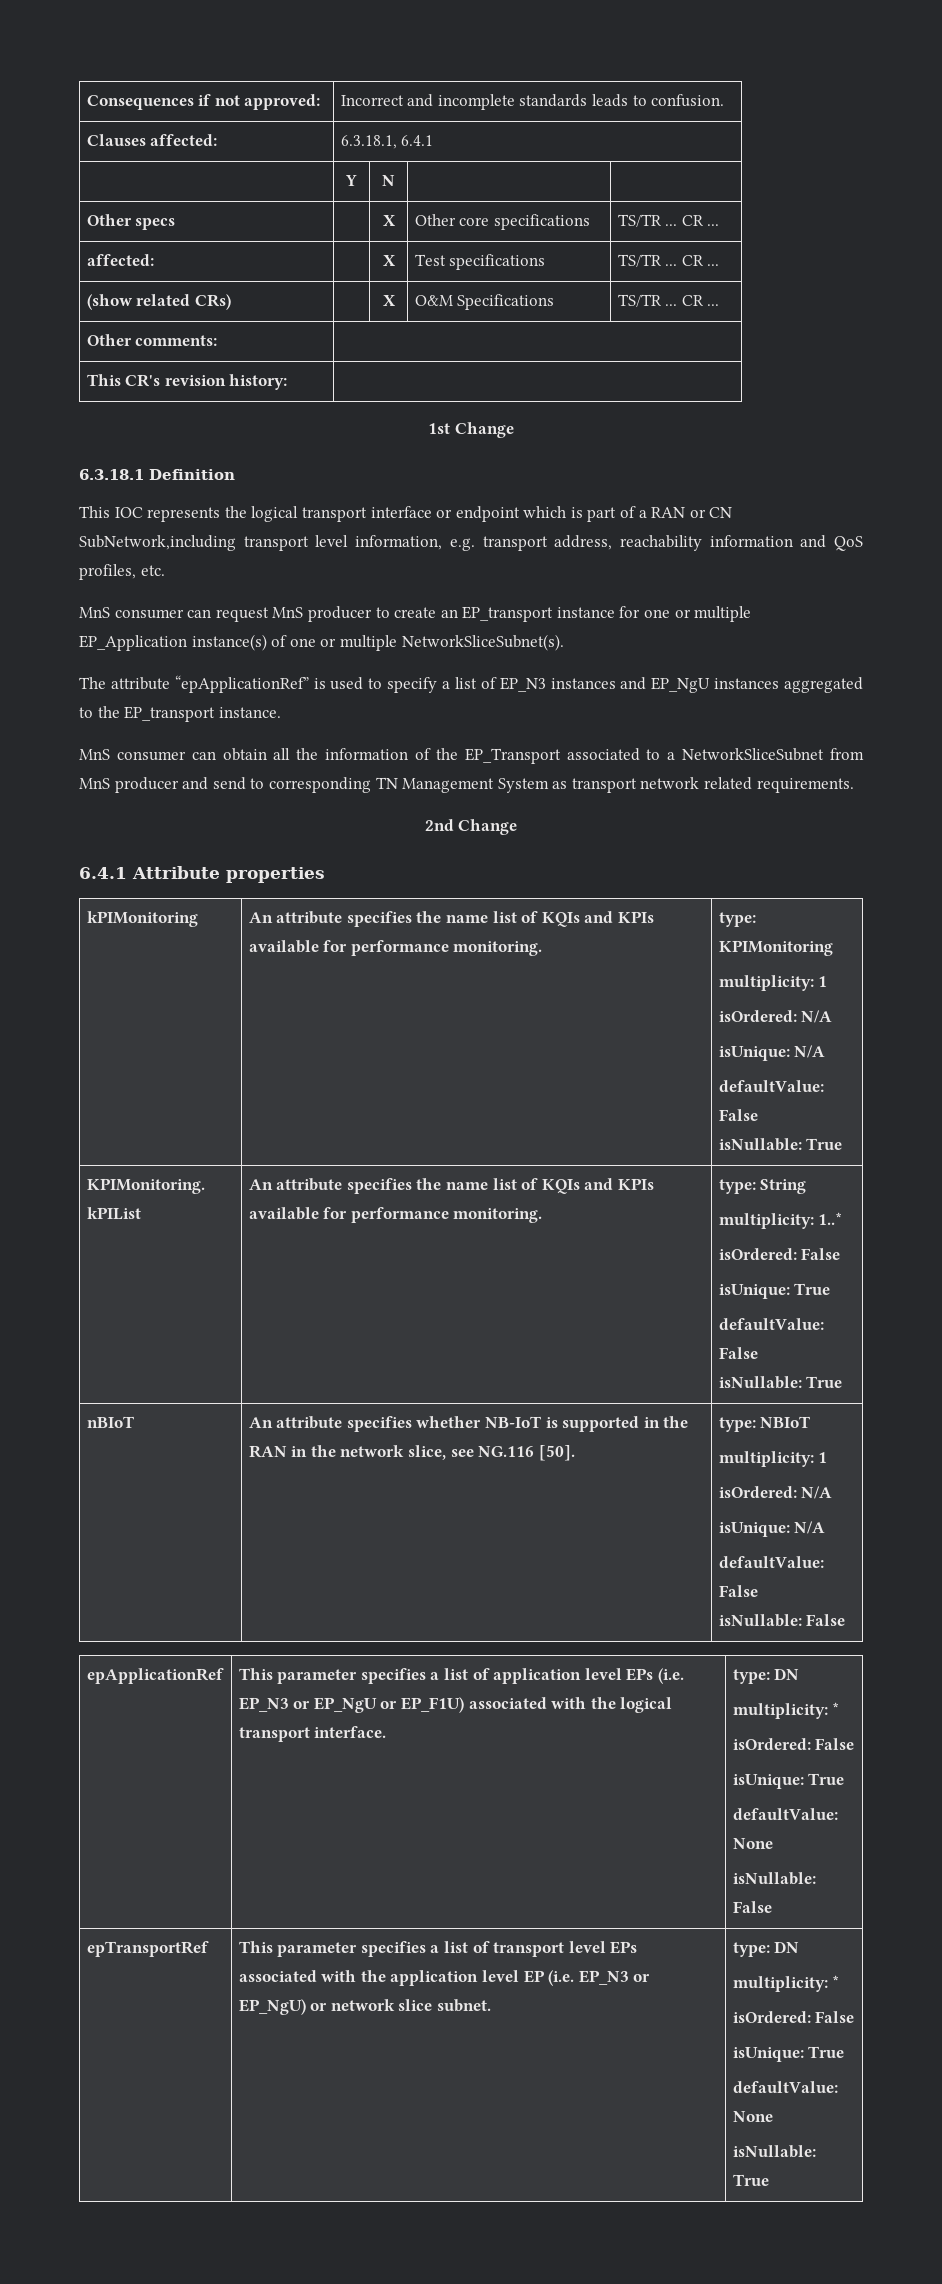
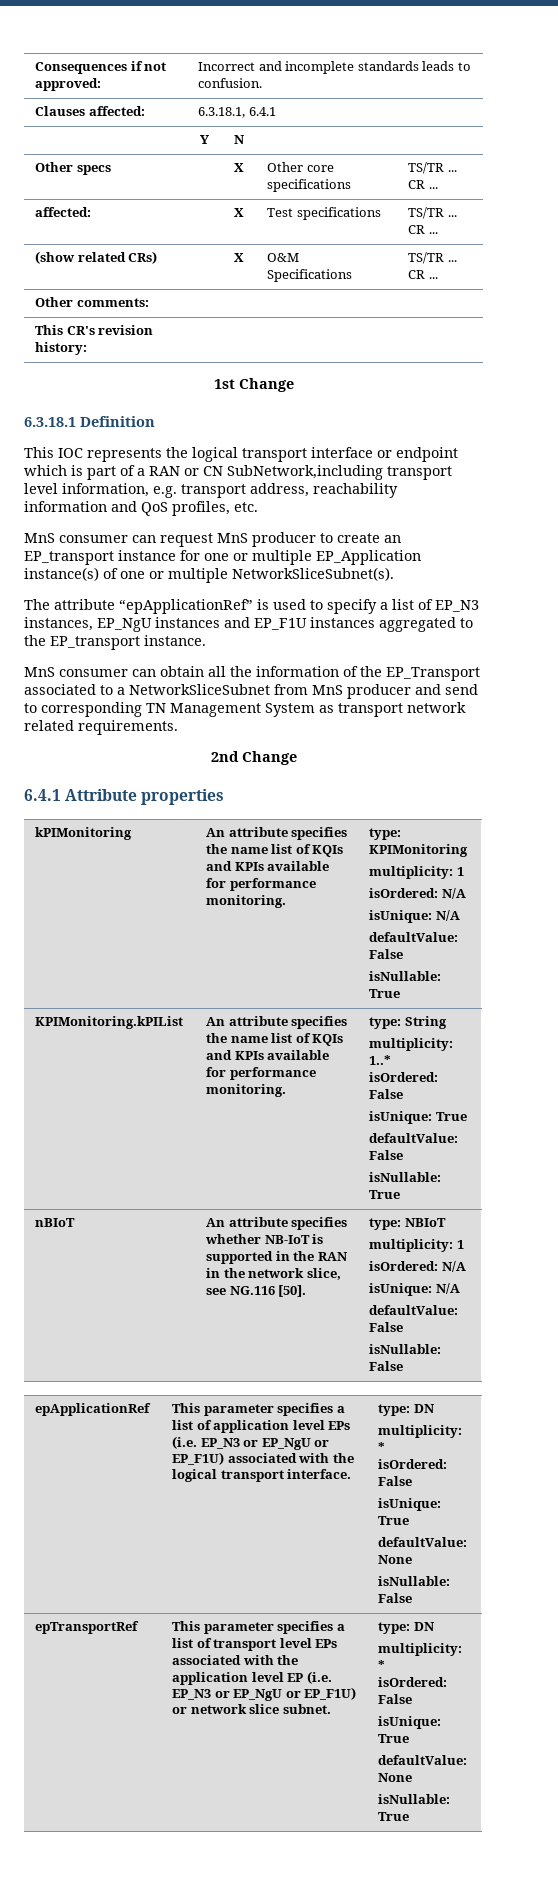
- The attribute “epApplicationRef” is used to specify a list of EP_N3 instances and EP_NgU instances aggregated to the EP_transport instance.
+ The attribute “epApplicationRef” is used to specify a list of EP_N3 instances, EP_NgU instances and EP_F1U instances aggregated to the EP_transport instance.
- KPIMonitoring. kPIList | An attribute specifies the name list of KQIs and KPIs available for performance monitoring. | type: String
+ KPIMonitoring.kPIList | An attribute specifies the name list of KQIs and KPIs available for performance monitoring. | type: String
- epTransportRef | This parameter specifies a list of transport level EPs associated with the application level EP (i.e. EP_N3 or EP_NgU) or network slice subnet. | type: DN
+ epTransportRef | This parameter specifies a list of transport level EPs associated with the application level EP (i.e. EP_N3 or EP_NgU or EP_F1U) or network slice subnet. | type: DN

